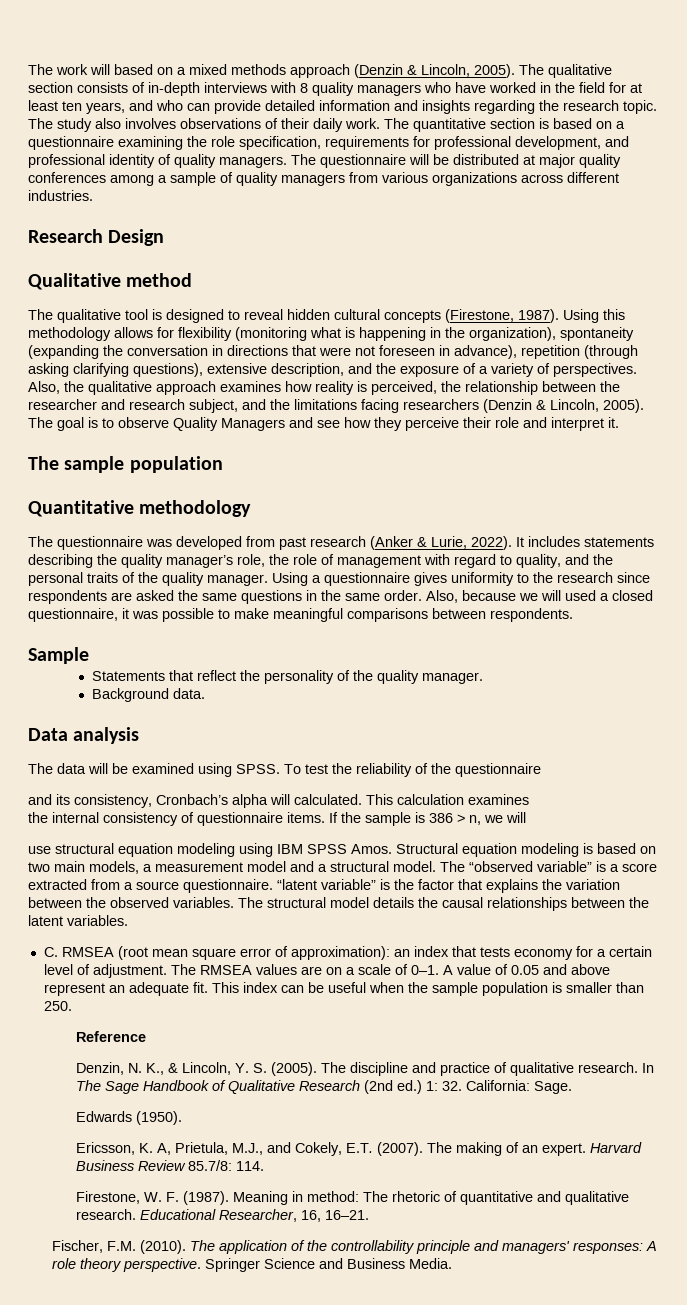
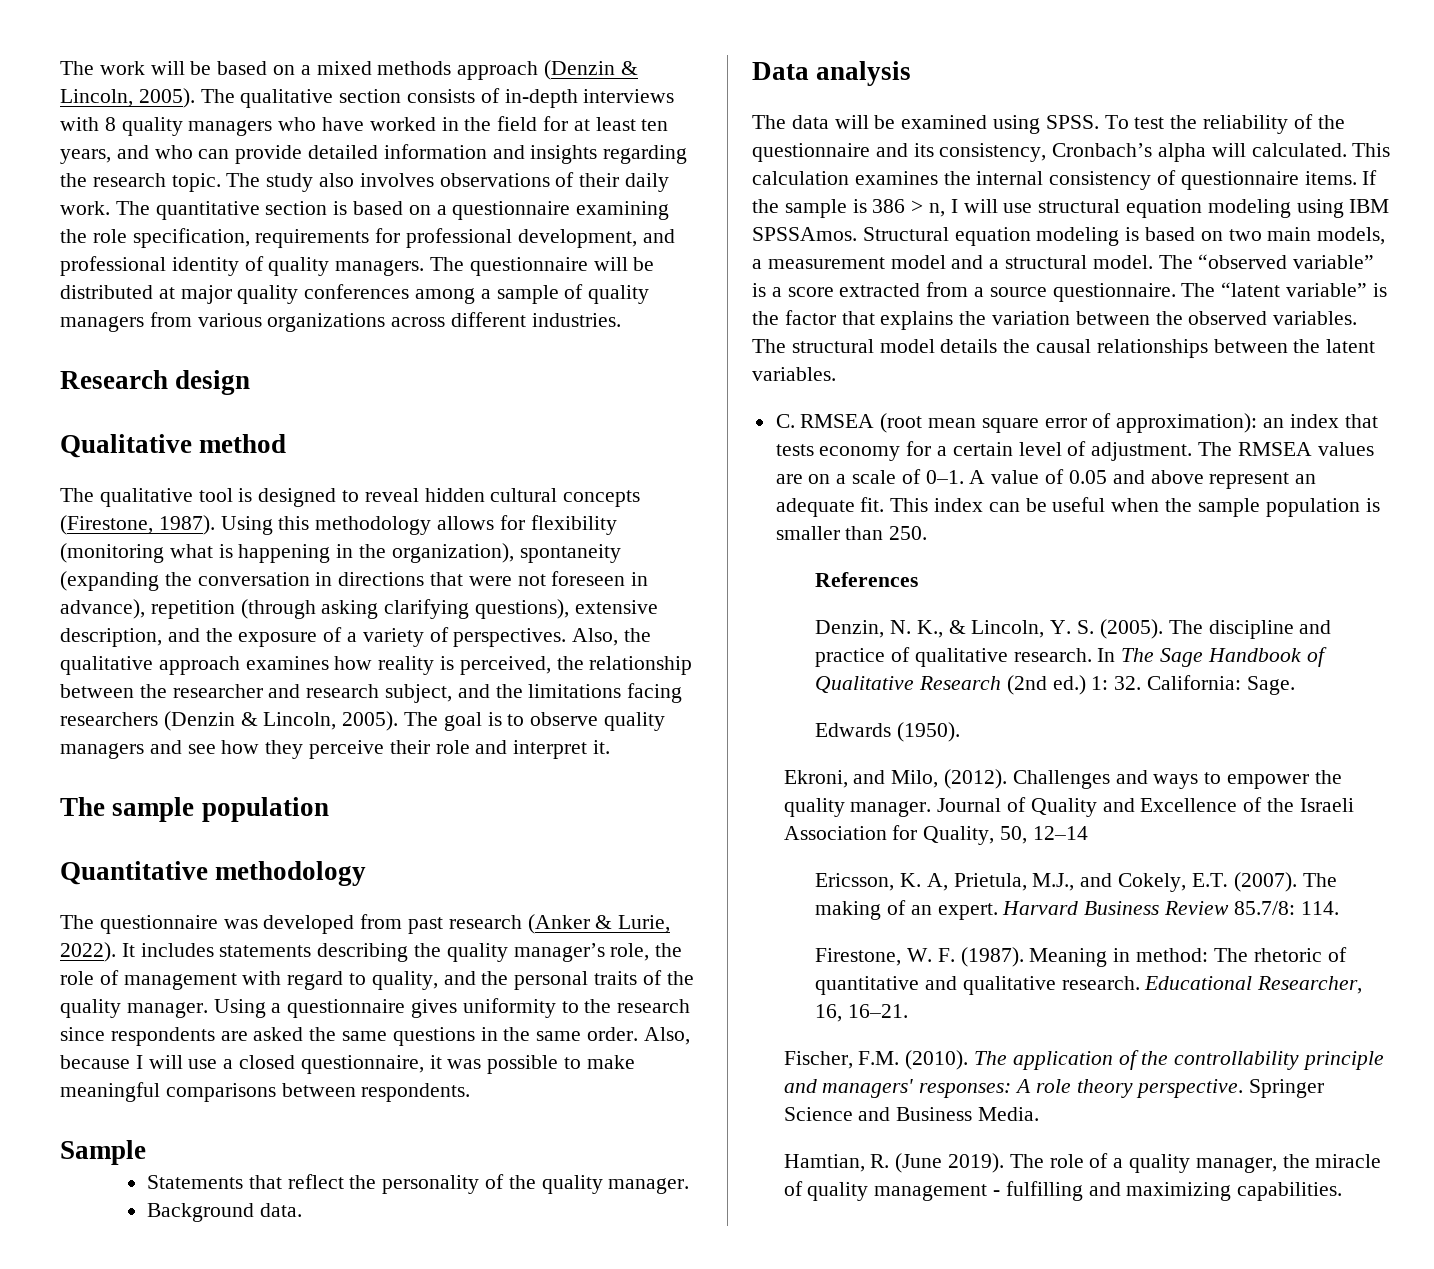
- The work will based on a mixed methods approach (Denzin & Lincoln, 2005).
+ The work will be based on a mixed methods approach (Denzin & Lincoln, 2005).
- Research Design
+ Research design
- The goal is to observe Quality Managers and see how they perceive their role and interpret it.
+ The goal is to observe quality managers and see how they perceive their role and interpret it.
- Also, because we will used a closed questionnaire, it was possible to make meaningful comparisons between respondents.
+ Also, because I will use a closed questionnaire, it was possible to make meaningful comparisons between respondents.
- To test the reliability of the questionnaire
- and its consistency, Cronbach’s alpha will calculated.
+ To test the reliability of the questionnaire and its consistency, Cronbach’s alpha will calculated.
- This calculation examines
- the internal consistency of questionnaire items.
+ This calculation examines the internal consistency of questionnaire items.
- If the sample is 386 > n, we will
- use structural equation modeling using IBM SPSS Amos.
+ If the sample is 386 > n, I will use structural equation modeling using IBM SPSSAmos.
- “latent variable” is the factor that explains the variation between the observed variables.
+ The “latent variable” is the factor that explains the variation between the observed variables.
- Reference
+ References
+ Ekroni, and Milo, (2012). Challenges and ways to empower the quality manager. Journal of Quality and Excellence of the Israeli Association for Quality, 50, 12–14
+ Hamtian, R. (June 2019). The role of a quality manager, the miracle of quality management - fulfilling and maximizing capabilities.

